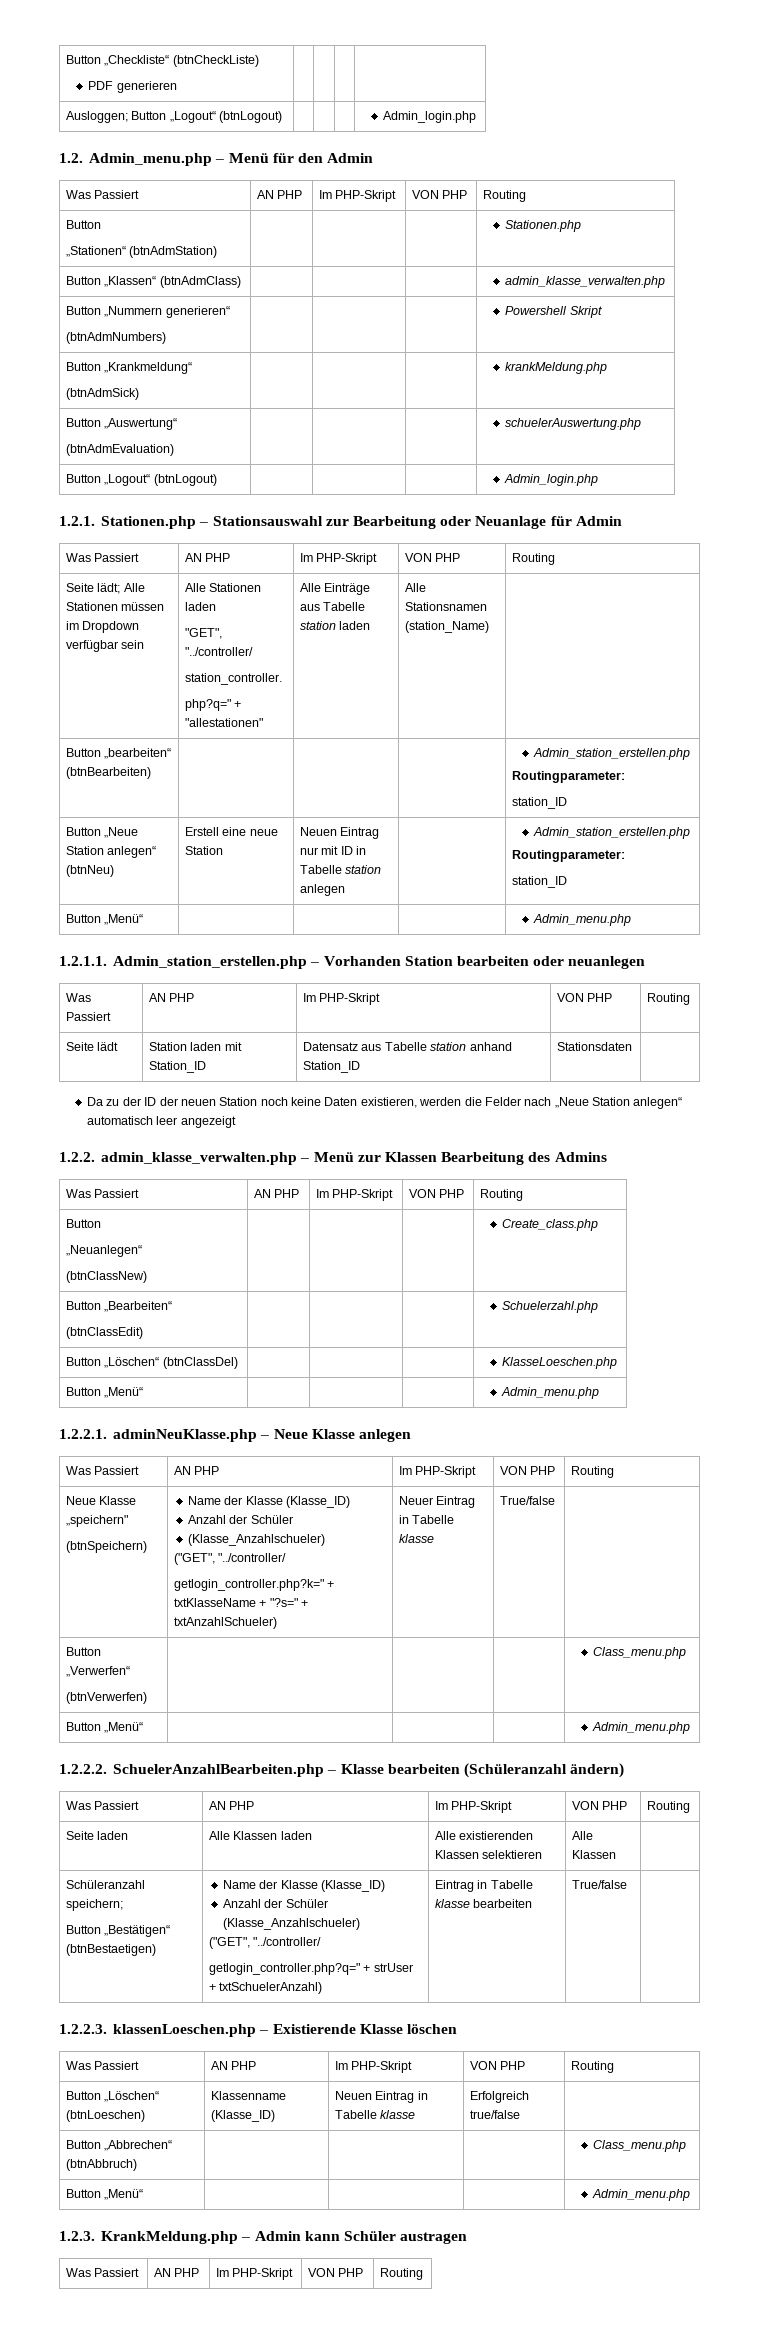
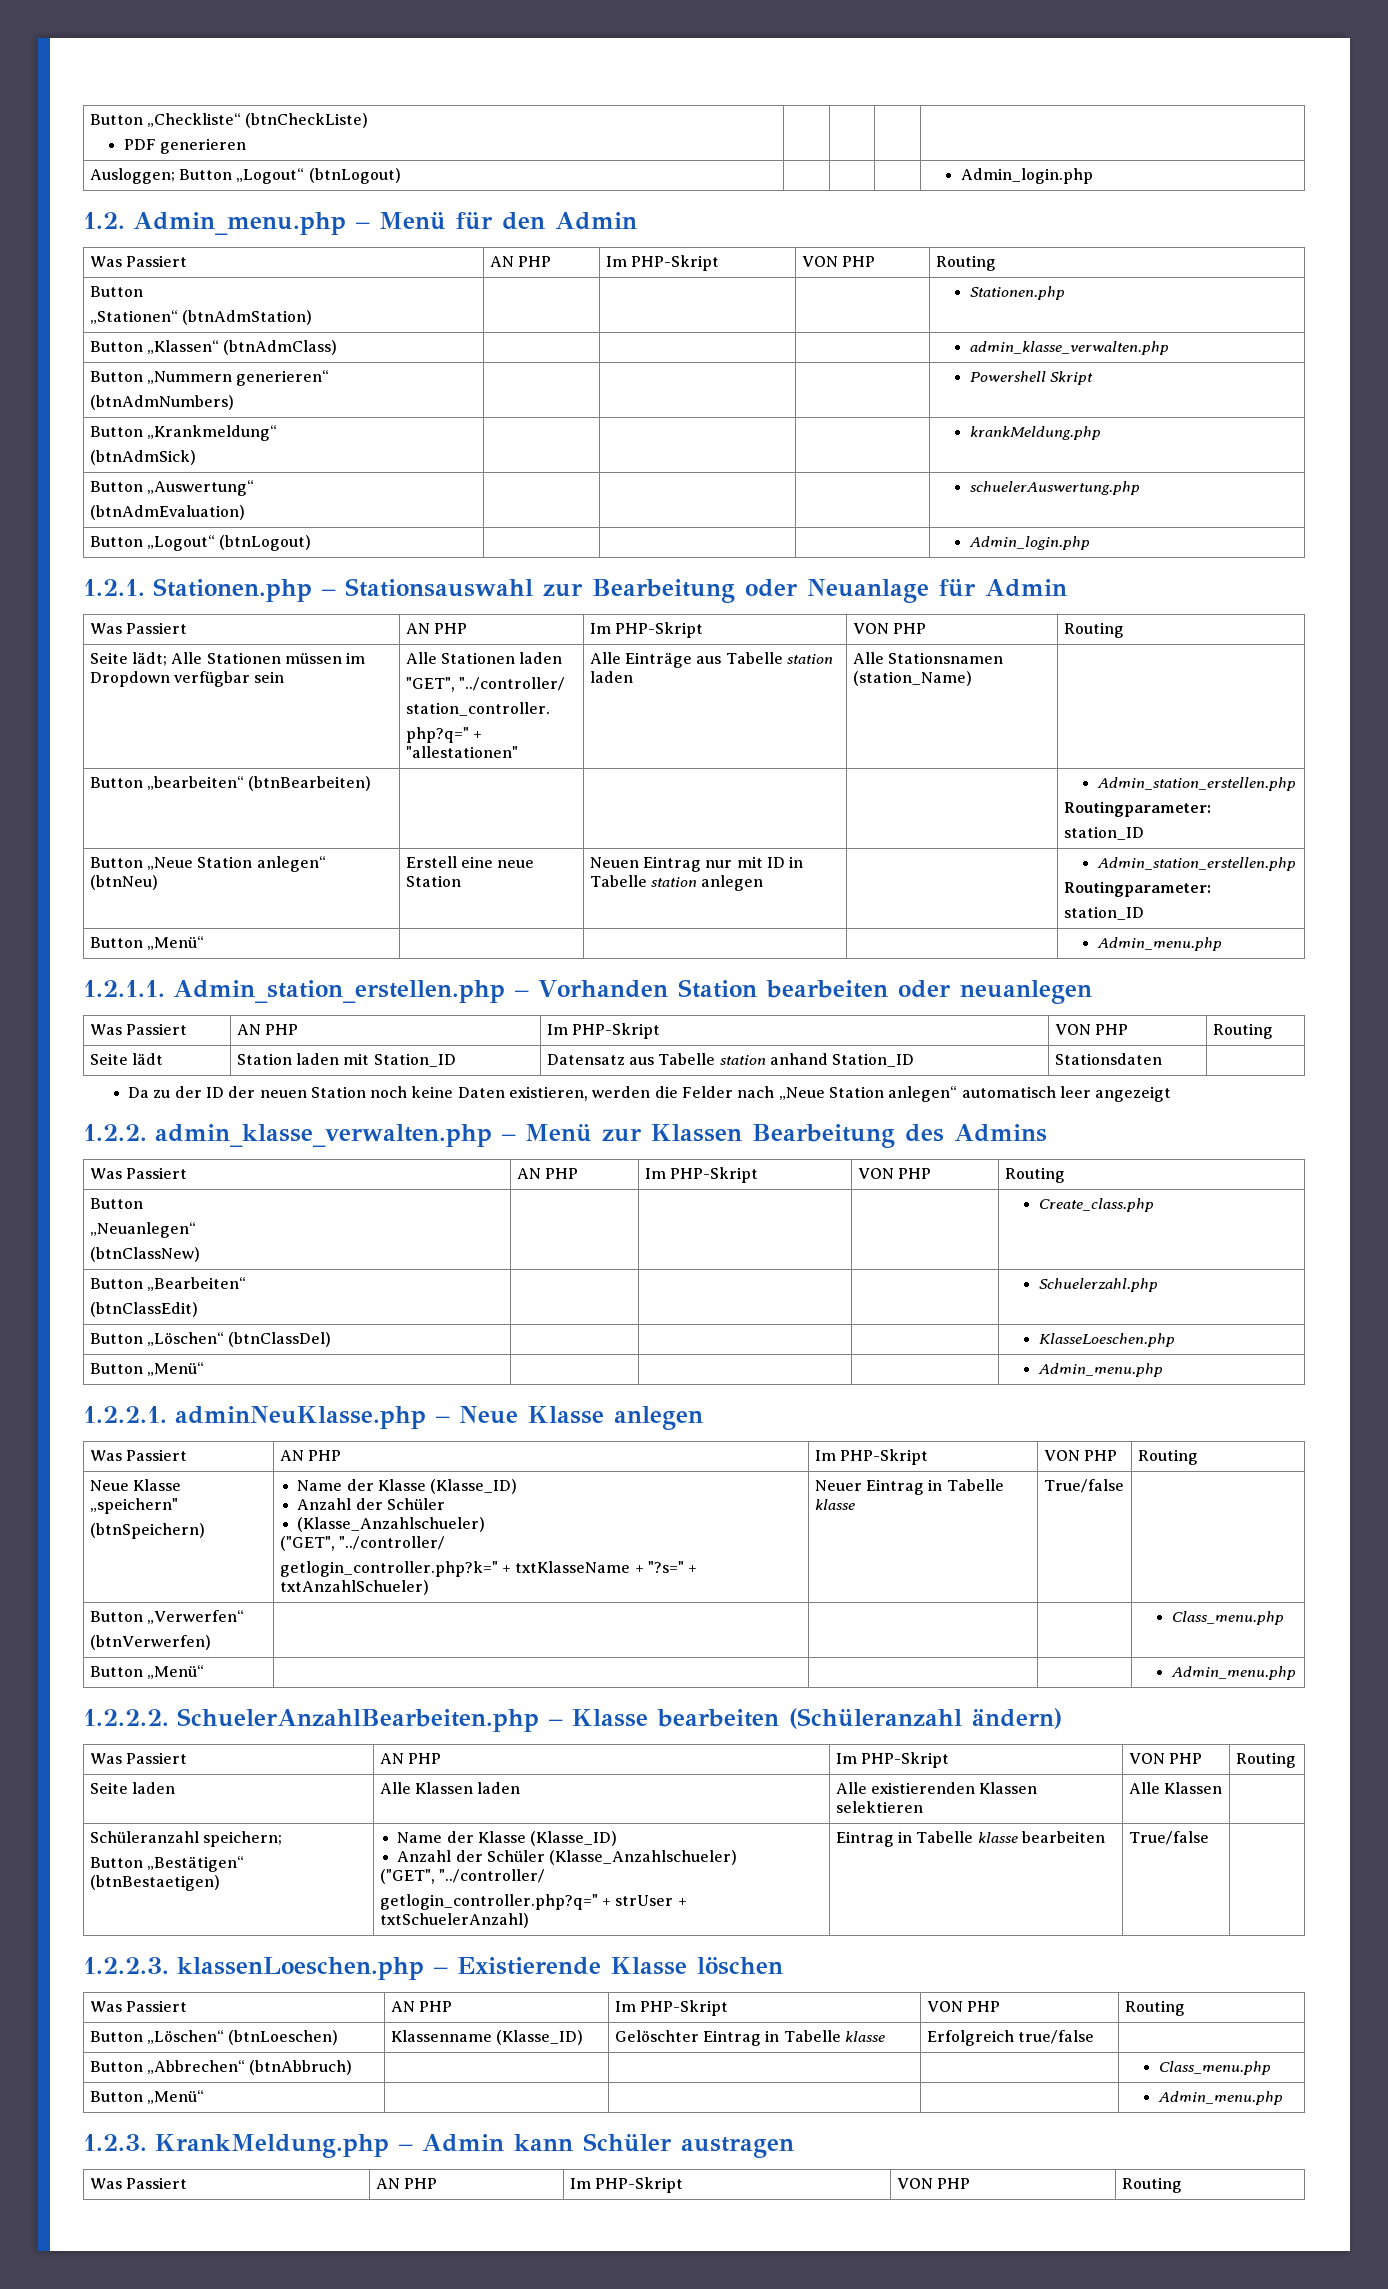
- Button „Löschen“ (btnLoeschen) | Klassenname (Klasse_ID) | Neuen Eintrag in Tabelle klasse | Erfolgreich true/false |
+ Button „Löschen“ (btnLoeschen) | Klassenname (Klasse_ID) | Gelöschter Eintrag in Tabelle klasse | Erfolgreich true/false |

